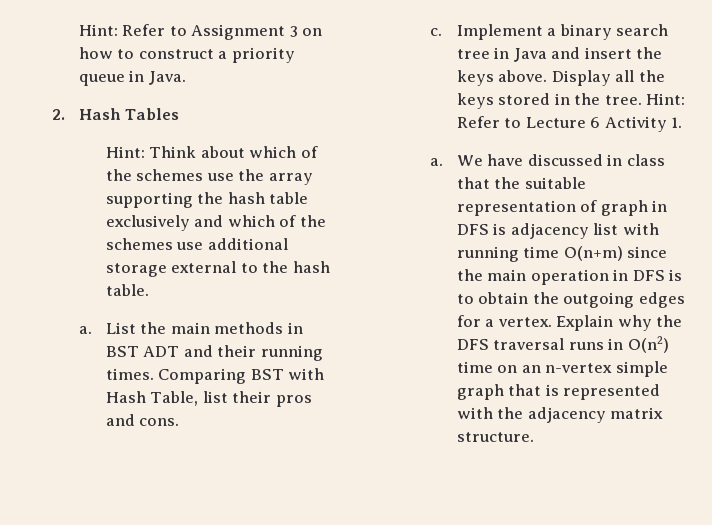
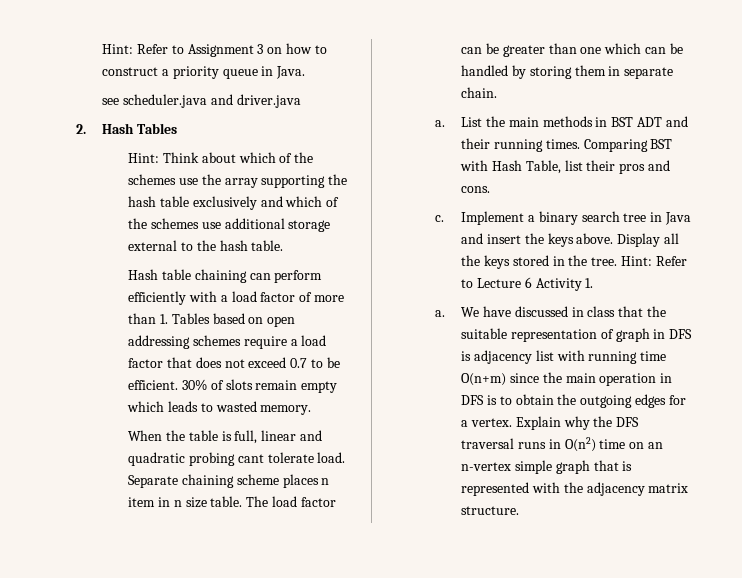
+ see scheduler.java and driver.java
+ Hash table chaining can perform efficiently with a load factor of more than 1. Tables based on open addressing schemes require a load factor that does not exceed 0.7 to be efficient. 30% of slots remain empty which leads to wasted memory.
+ When the table is full, linear and quadratic probing cant tolerate load. Separate chaining scheme places n item in n size table. The load factor can be greater than one which can be handled by storing them in separate chain.

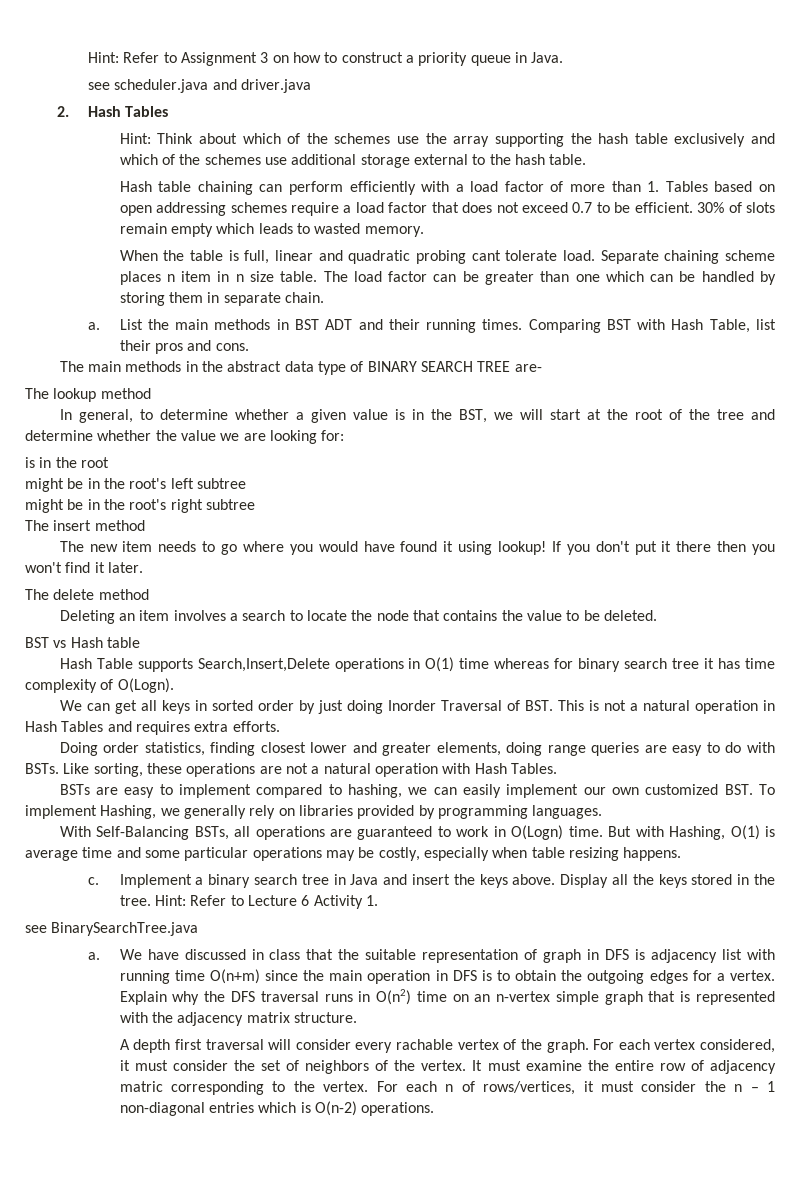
+ The main methods in the abstract data type of BINARY SEARCH TREE are-
+ The lookup method
+ In general, to determine whether a given value is in the BST, we will start at the root of the tree and determine whether the value we are looking for:
+ is in the root
+ might be in the root's left subtree
+ might be in the root's right subtree
+ The insert method
+ The new item needs to go where you would have found it using lookup! If you don't put it there then you won't find it later.
+ The delete method
+ Deleting an item involves a search to locate the node that contains the value to be deleted.
+ BST vs Hash table
+ Hash Table supports Search,Insert,Delete operations in O(1) time whereas for binary search tree it has time complexity of O(Logn).
+ We can get all keys in sorted order by just doing Inorder Traversal of BST. This is not a natural operation in Hash Tables and requires extra efforts.
+ Doing order statistics, finding closest lower and greater elements, doing range queries are easy to do with BSTs. Like sorting, these operations are not a natural operation with Hash Tables.
+ BSTs are easy to implement compared to hashing, we can easily implement our own customized BST. To implement Hashing, we generally rely on libraries provided by programming languages.
+ With Self-Balancing BSTs, all operations are guaranteed to work in O(Logn) time. But with Hashing, O(1) is average time and some particular operations may be costly, especially when table resizing happens.
+ see BinarySearchTree.java
+ A depth first traversal will consider every rachable vertex of the graph. For each vertex considered, it must consider the set of neighbors of the vertex. It must examine the entire row of adjacency matric corresponding to the vertex. For each n of rows/vertices, it must consider the n – 1 non-diagonal entries which is O(n-2) operations.

